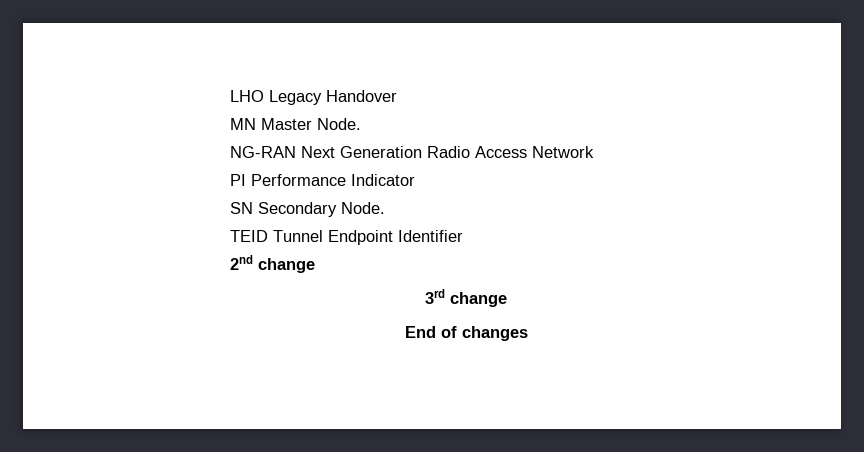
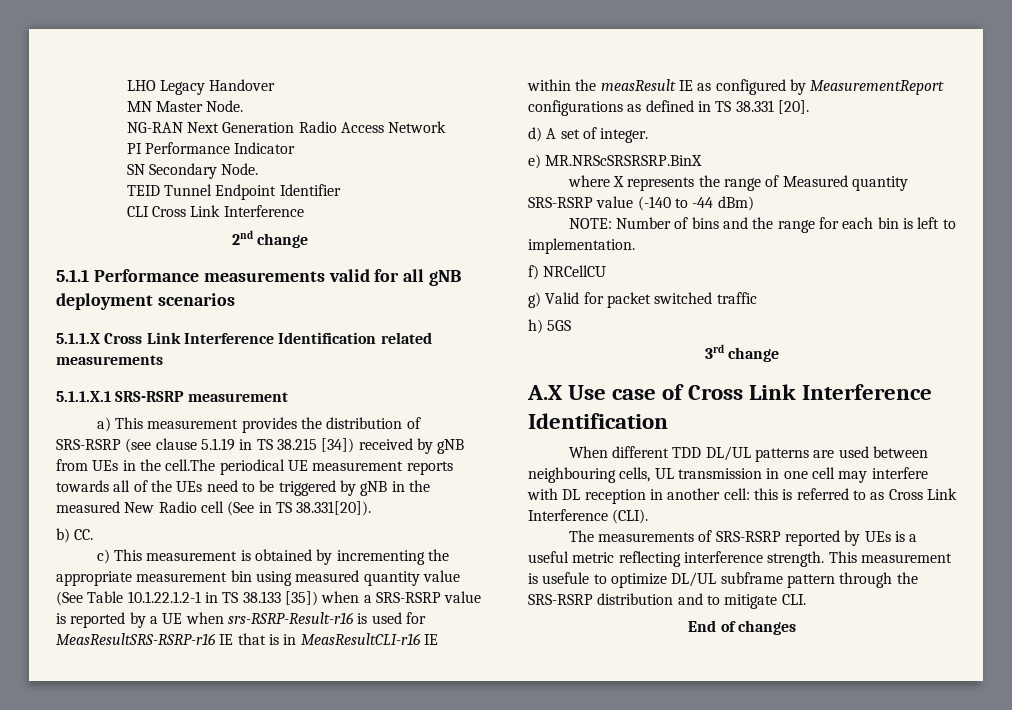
+ CLI Cross Link Interference
  2nd change
+ 5.1.1 Performance measurements valid for all gNB deployment scenarios
+ 5.1.1.X Cross Link Interference Identification related measurements
+ 5.1.1.X.1 SRS-RSRP measurement
+ a) This measurement provides the distribution of SRS-RSRP (see clause 5.1.19 in TS 38.215 [34]) received by gNB from UEs in the cell.The periodical UE measurement reports towards all of the UEs need to be triggered by gNB in the measured New Radio cell (See in TS 38.331[20]).
+ b) CC.
+ c) This measurement is obtained by incrementing the appropriate measurement bin using measured quantity value (See Table 10.1.22.1.2-1 in TS 38.133 [35]) when a SRS-RSRP value is reported by a UE when srs-RSRP-Result-r16 is used for MeasResultSRS-RSRP-r16 IE that is in MeasResultCLI-r16 IE within the measResult IE as configured by MeasurementReport configurations as defined in TS 38.331 [20].
+ d) A set of integer.
+ e) MR.NRScSRSRSRP.BinX
+ where X represents the range of Measured quantity SRS-RSRP value (-140 to -44 dBm)
+ NOTE: Number of bins and the range for each bin is left to implementation.
+ f) NRCellCU
+ g) Valid for packet switched traffic
+ h) 5GS
  3rd change
+ A.X Use case of Cross Link Interference Identification
+ When different TDD DL/UL patterns are used between neighbouring cells, UL transmission in one cell may interfere with DL reception in another cell: this is referred to as Cross Link Interference (CLI).
+ The measurements of SRS-RSRP reported by UEs is a useful metric reflecting interference strength. This measurement is usefule to optimize DL/UL subframe pattern through the SRS-RSRP distribution and to mitigate CLI.

